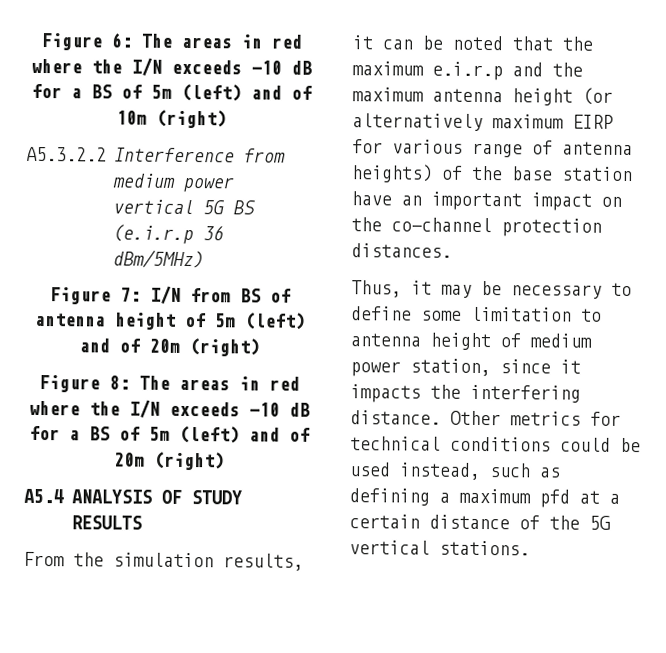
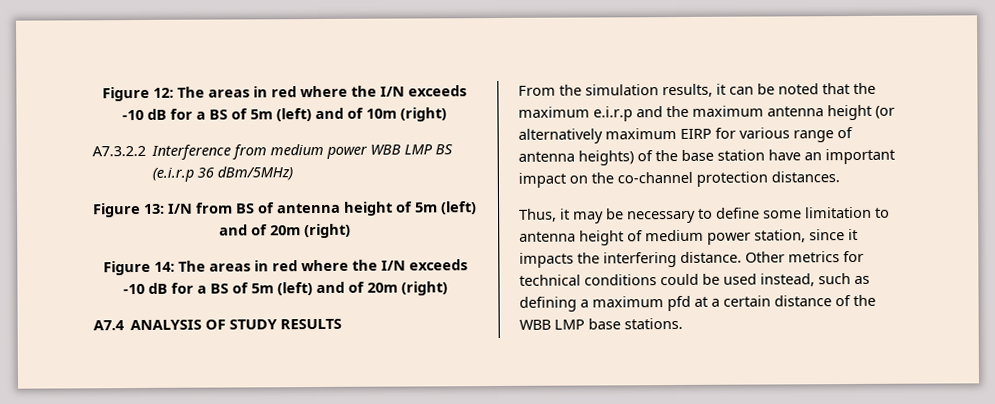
- Figure 6: The areas in red where the I/N exceeds -10 dB for a BS of 5m (left) and of 10m (right)
+ Figure 12: The areas in red where the I/N exceeds -10 dB for a BS of 5m (left) and of 10m (right)
- A5.3.2.2 Interference from medium power vertical 5G BS (e.i.r.p 36 dBm/5MHz)
+ A7.3.2.2 Interference from medium power WBB LMP BS (e.i.r.p 36 dBm/5MHz)
- Figure 7: I/N from BS of antenna height of 5m (left) and of 20m (right)
+ Figure 13: I/N from BS of antenna height of 5m (left) and of 20m (right)
- Figure 8: The areas in red where the I/N exceeds -10 dB for a BS of 5m (left) and of 20m (right)
+ Figure 14: The areas in red where the I/N exceeds -10 dB for a BS of 5m (left) and of 20m (right)
- A5.4 ANALYSIS OF STUDY RESULTS
+ A7.4 ANALYSIS OF STUDY RESULTS
- Other metrics for technical conditions could be used instead, such as defining a maximum pfd at a certain distance of the 5G vertical stations.
+ Other metrics for technical conditions could be used instead, such as defining a maximum pfd at a certain distance of the WBB LMP base stations.

